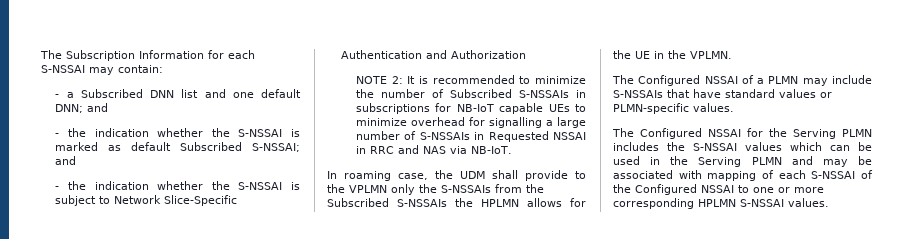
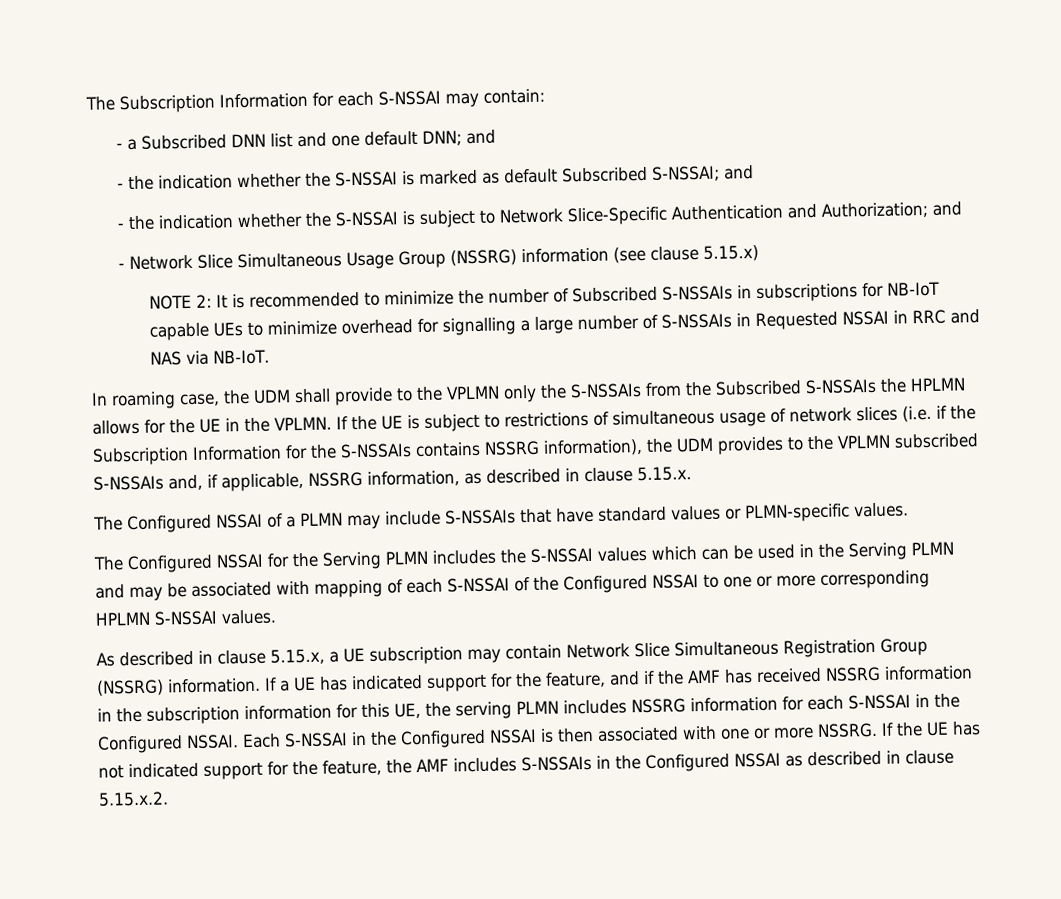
- - the indication whether the S-NSSAI is subject to Network Slice-Specific Authentication and Authorization
+ - the indication whether the S-NSSAI is subject to Network Slice-Specific Authentication and Authorization; and
+ - Network Slice Simultaneous Usage Group (NSSRG) information (see clause 5.15.x)
+ If the UE is subject to restrictions of simultaneous usage of network slices (i.e. if the Subscription Information for the S-NSSAIs contains NSSRG information), the UDM provides to the VPLMN subscribed S-NSSAIs and, if applicable, NSSRG information, as described in clause 5.15.x.
+ As described in clause 5.15.x, a UE subscription may contain Network Slice Simultaneous Registration Group (NSSRG) information. If a UE has indicated support for the feature, and if the AMF has received NSSRG information in the subscription information for this UE, the serving PLMN includes NSSRG information for each S-NSSAI in the Configured NSSAI. Each S-NSSAI in the Configured NSSAI is then associated with one or more NSSRG. If the UE has not indicated support for the feature, the AMF includes S-NSSAIs in the Configured NSSAI as described in clause 5.15.x.2.

